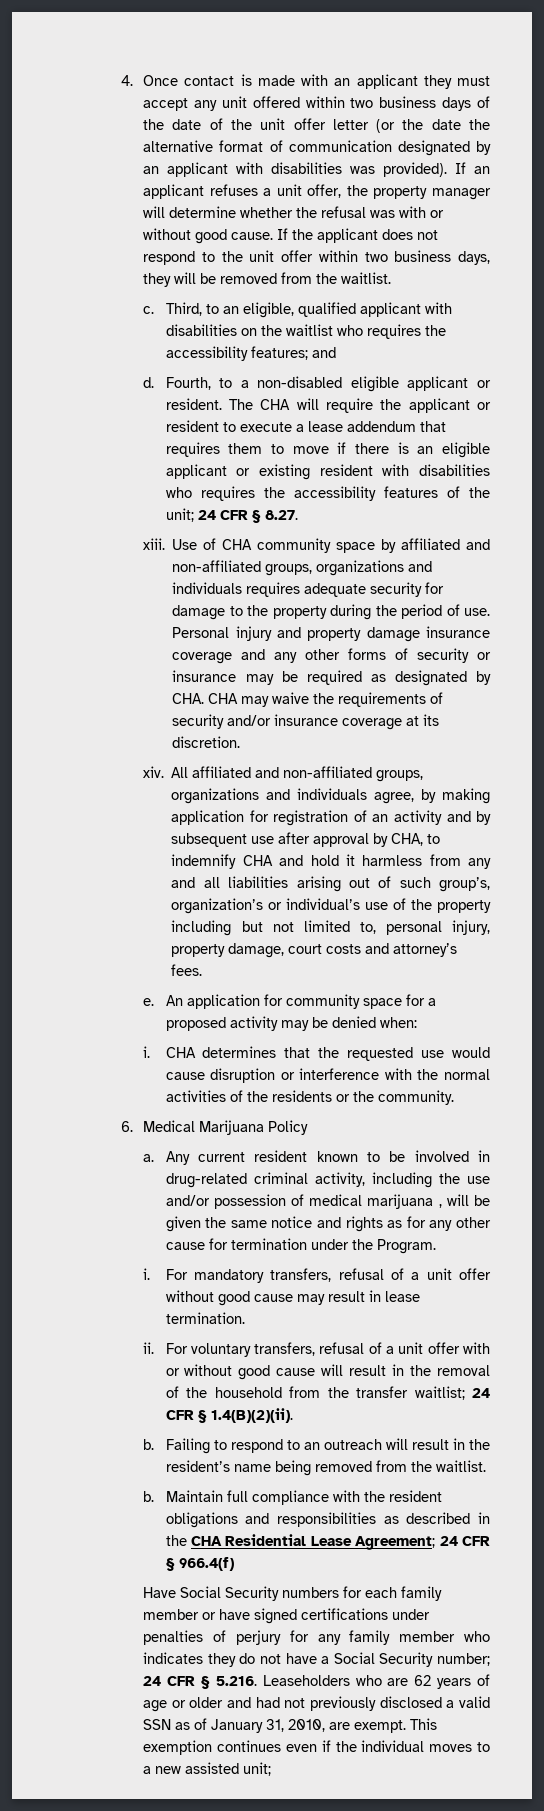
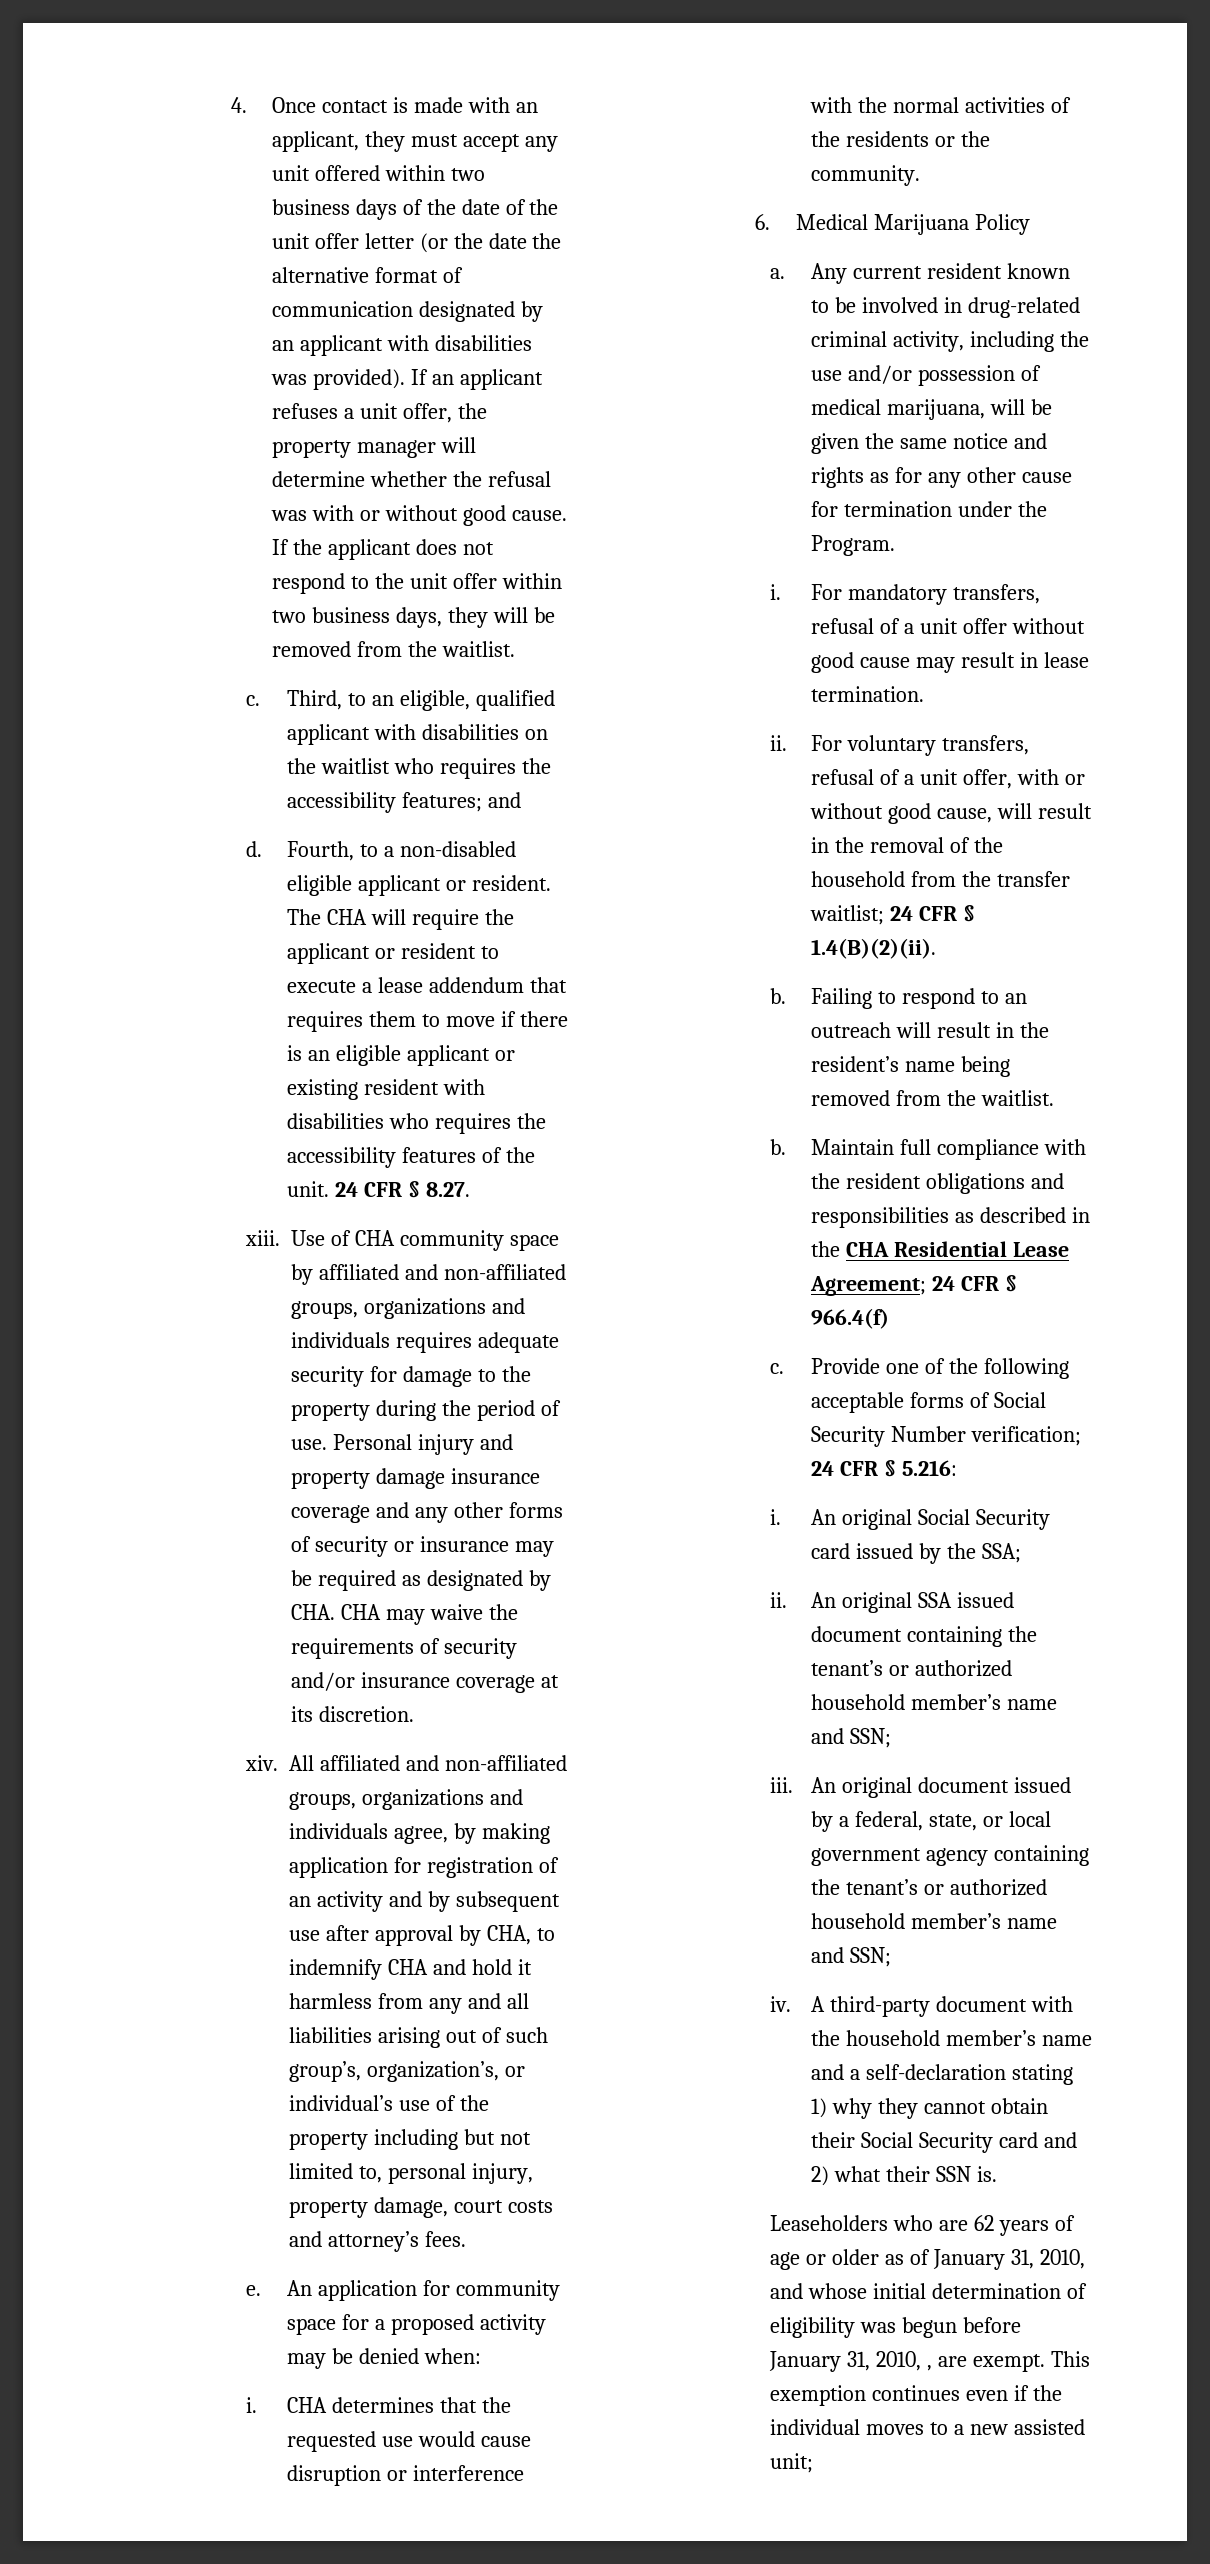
- 4. Once contact is made with an applicant they must accept any unit offered within two business days of the date of the unit offer letter (or the date the alternative format of communication designated by an applicant with disabilities was provided).
+ 4. Once contact is made with an applicant, they must accept any unit offered within two business days of the date of the unit offer letter (or the date the alternative format of communication designated by an applicant with disabilities was provided).
- The CHA will require the applicant or resident to execute a lease addendum that requires them to move if there is an eligible applicant or existing resident with disabilities who requires the accessibility features of the unit; 24 CFR § 8.27.
+ The CHA will require the applicant or resident to execute a lease addendum that requires them to move if there is an eligible applicant or existing resident with disabilities who requires the accessibility features of the unit. 24 CFR § 8.27.
- All affiliated and non-affiliated groups, organizations and individuals agree, by making application for registration of an activity and by subsequent use after approval by CHA, to indemnify CHA and hold it harmless from any and all liabilities arising out of such group’s, organization’s or individual’s use of the property including but not limited to, personal injury, property damage, court costs and attorney’s fees.
+ All affiliated and non-affiliated groups, organizations and individuals agree, by making application for registration of an activity and by subsequent use after approval by CHA, to indemnify CHA and hold it harmless from any and all liabilities arising out of such group’s, organization’s, or individual’s use of the property including but not limited to, personal injury, property damage, court costs and attorney’s fees.
- Any current resident known to be involved in drug-related criminal activity, including the use and/or possession of medical marijuana , will be given the same notice and rights as for any other cause for termination under the Program.
+ Any current resident known to be involved in drug-related criminal activity, including the use and/or possession of medical marijuana, will be given the same notice and rights as for any other cause for termination under the Program.
- For voluntary transfers, refusal of a unit offer with or without good cause will result in the removal of the household from the transfer waitlist; 24 CFR § 1.4(B)(2)(ii).
+ For voluntary transfers, refusal of a unit offer, with or without good cause, will result in the removal of the household from the transfer waitlist; 24 CFR § 1.4(B)(2)(ii).
- Have Social Security numbers for each family member or have signed certifications under penalties of perjury for any family member who indicates they do not have a Social Security number; 24 CFR § 5.216. Leaseholders who are 62 years of age or older and had not previously disclosed a valid SSN as of January 31, 2010, are exempt.
+ c. Provide one of the following acceptable forms of Social Security Number verification; 24 CFR § 5.216:
+ i. An original Social Security card issued by the SSA;
+ ii. An original SSA issued document containing the tenant’s or authorized household member’s name and SSN;
+ iii. An original document issued by a federal, state, or local government agency containing the tenant’s or authorized household member’s name and SSN;
+ iv. A third-party document with the household member’s name and a self-declaration stating 1) why they cannot obtain their Social Security card and 2) what their SSN is.
+ Leaseholders who are 62 years of age or older as of January 31, 2010, and whose initial determination of eligibility was begun before January 31, 2010, , are exempt.

